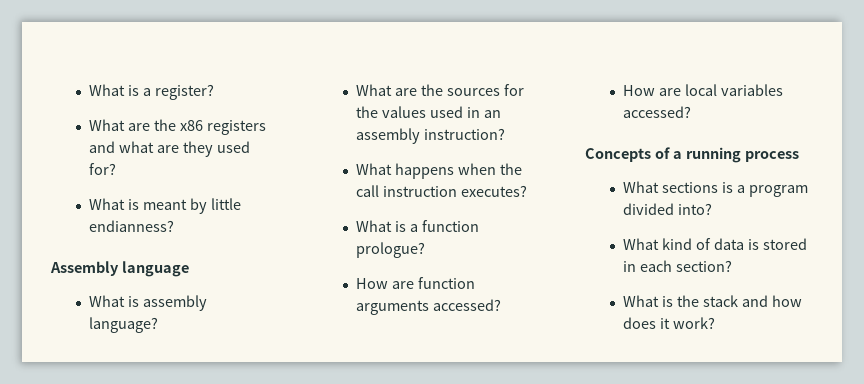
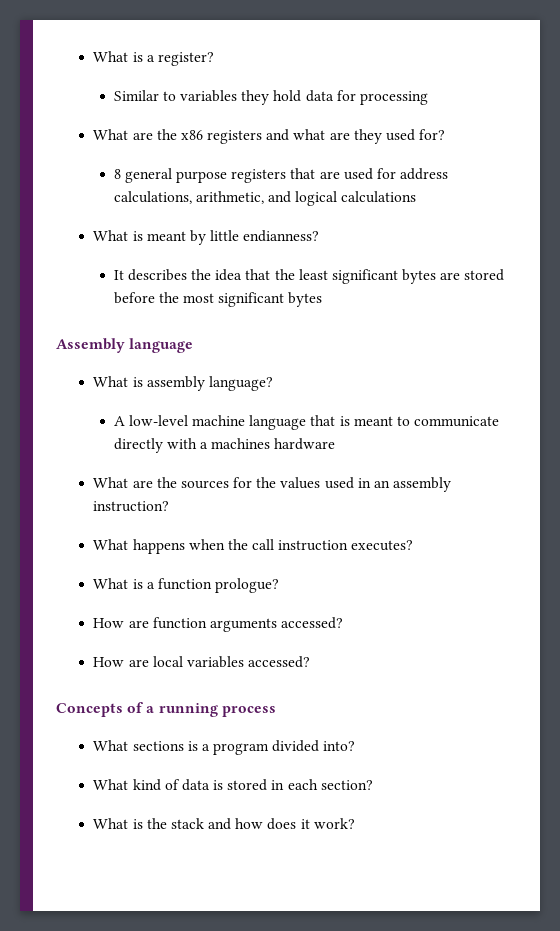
+ Similar to variables they hold data for processing
+ 8 general purpose registers that are used for address calculations, arithmetic, and logical calculations
+ It describes the idea that the least significant bytes are stored before the most significant bytes
+ A low-level machine language that is meant to communicate directly with a machines hardware

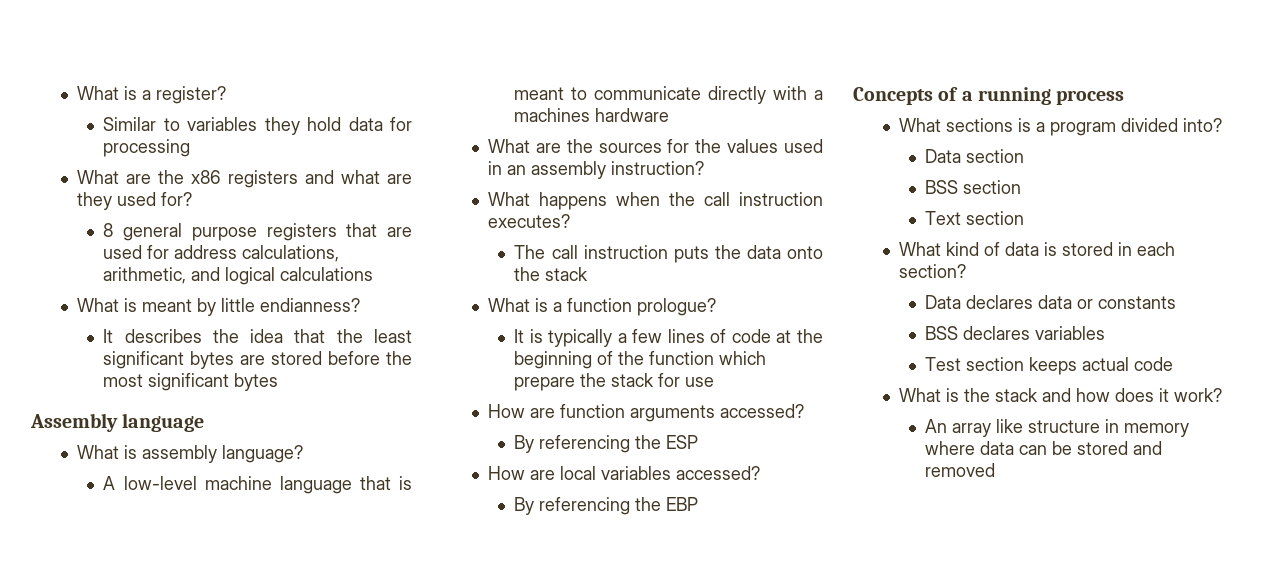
+ The call instruction puts the data onto the stack
+ It is typically a few lines of code at the beginning of the function which prepare the stack for use
+ By referencing the ESP
+ By referencing the EBP
+ Data section
+ BSS section
+ Text section
+ Data declares data or constants
+ BSS declares variables
+ Test section keeps actual code
+ An array like structure in memory where data can be stored and removed

